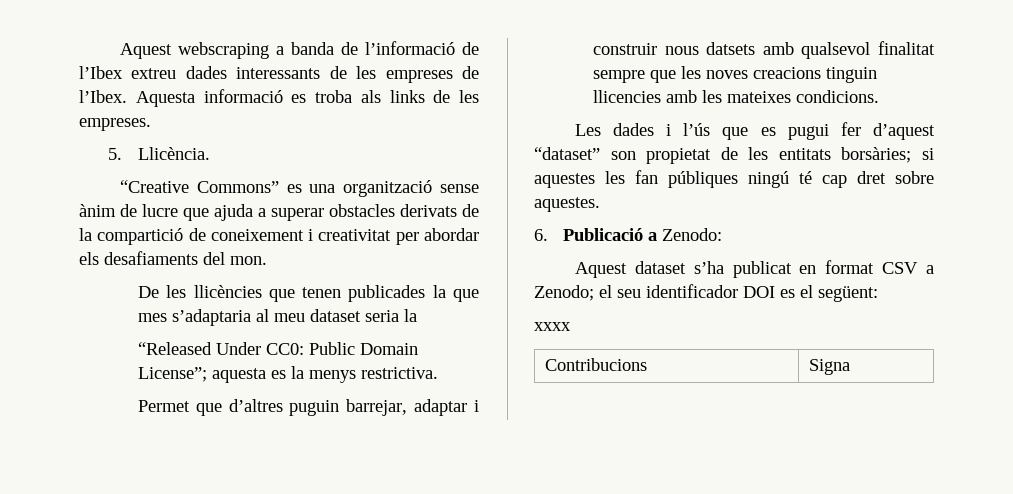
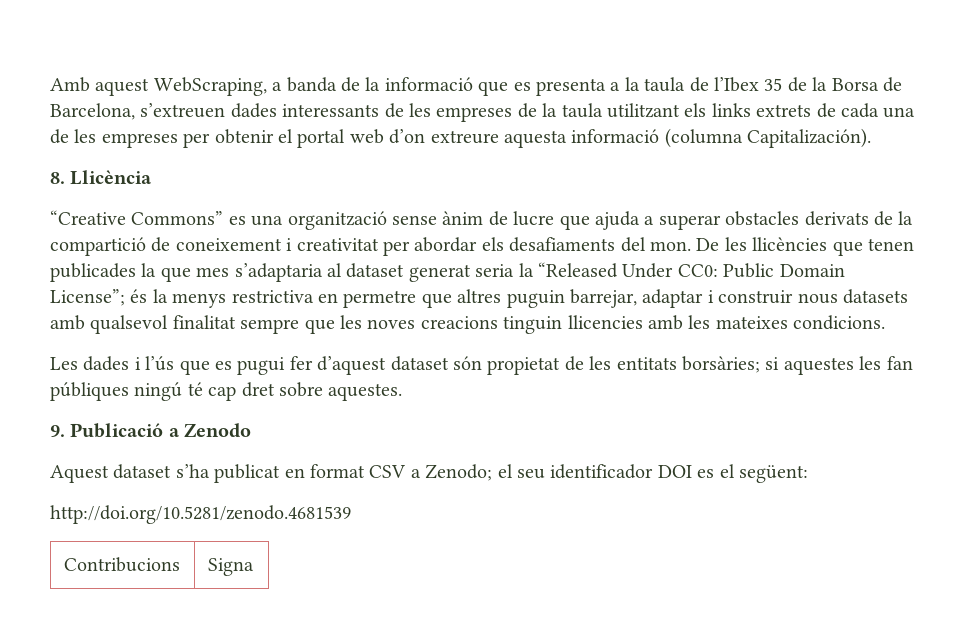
- Aquest webscraping a banda de l’informació de l’Ibex extreu dades interessants de les empreses de l’Ibex. Aquesta informació es troba als links de les empreses.
- 5. Llicència.
+ Amb aquest WebScraping, a banda de la informació que es presenta a la taula de l’Ibex 35 de la Borsa de Barcelona, s’extreuen dades interessants de les empreses de la taula utilitzant els links extrets de cada una de les empreses per obtenir el portal web d’on extreure aquesta informació (columna Capitalización).
+ 8. Llicència
- “Creative Commons” es una organització sense ànim de lucre que ajuda a superar obstacles derivats de la compartició de coneixement i creativitat per abordar els desafiaments del mon.
- De les llicències que tenen publicades la que mes s’adaptaria al meu dataset seria la
- “Released Under CC0:
+ “Creative Commons” es una organització sense ànim de lucre que ajuda a superar obstacles derivats de la compartició de coneixement i creativitat per abordar els desafiaments del mon. De les llicències que tenen publicades la que mes s’adaptaria al dataset generat seria la “Released Under CC0:
- aquesta es la menys restrictiva.
- Permet que d’altres puguin barrejar, adaptar i construir nous datsets amb qualsevol finalitat sempre que les noves creacions tinguin llicencies amb les mateixes condicions.
+ és la menys restrictiva en permetre que altres puguin barrejar, adaptar i construir nous datasets amb qualsevol finalitat sempre que les noves creacions tinguin llicencies amb les mateixes condicions.
- Les dades i l’ús que es pugui fer d’aquest “dataset” son propietat de les entitats borsàries; si aquestes les fan públiques ningú té cap dret sobre aquestes.
+ Les dades i l’ús que es pugui fer d’aquest dataset són propietat de les entitats borsàries; si aquestes les fan públiques ningú té cap dret sobre aquestes.
- 6. Publicació a Zenodo:
+ 9. Publicació a Zenodo
- xxxx
+ http://doi.org/10.5281/zenodo.4681539

